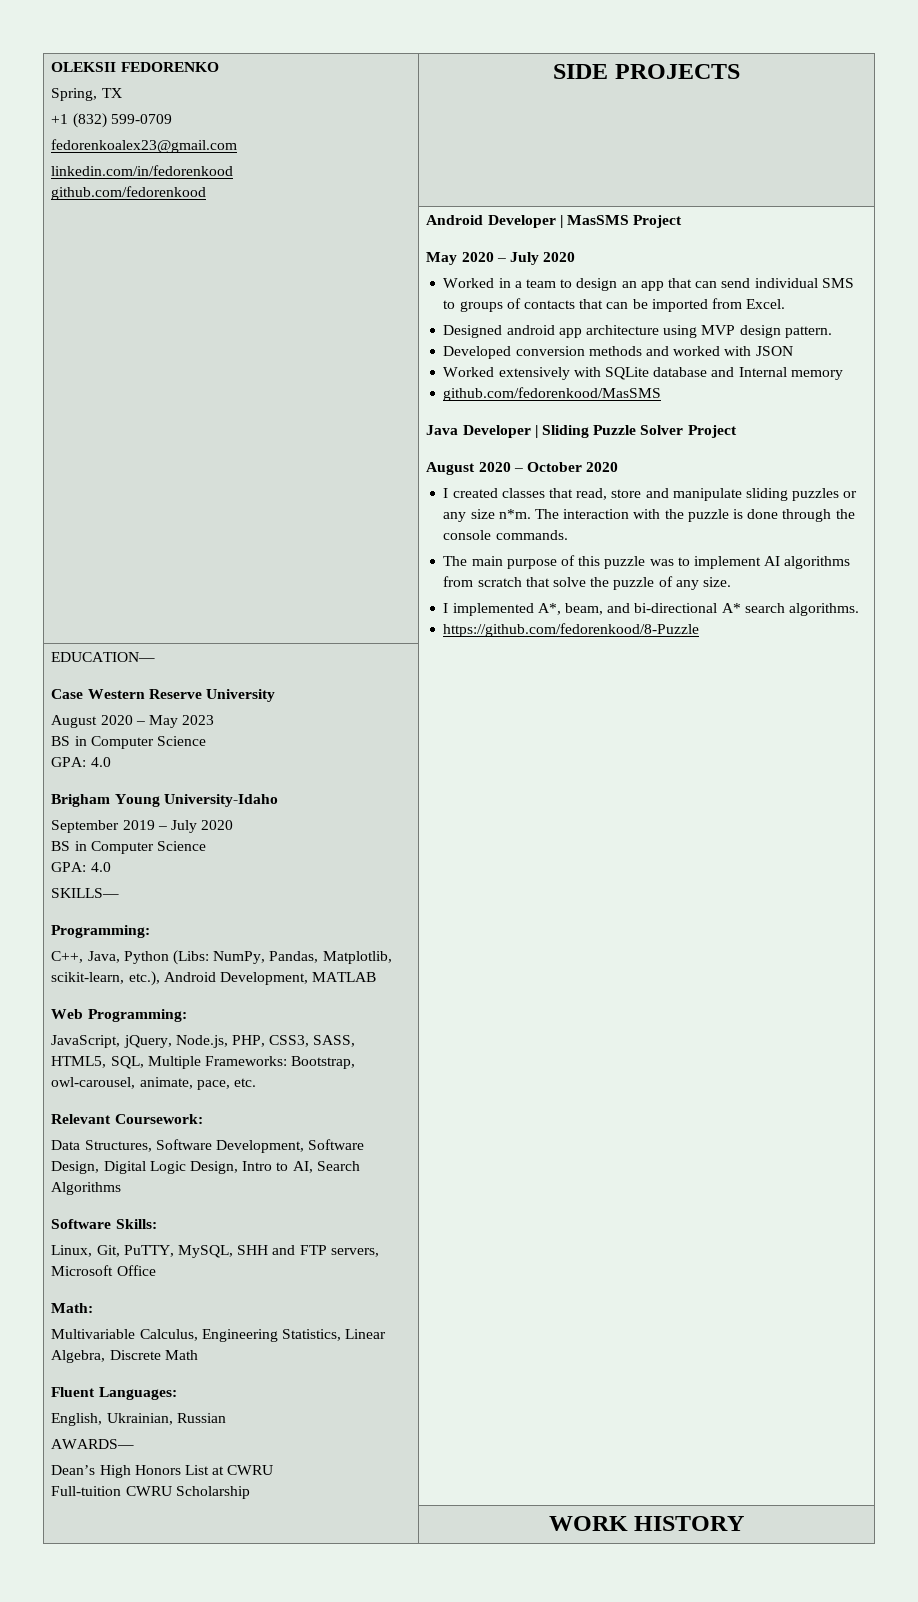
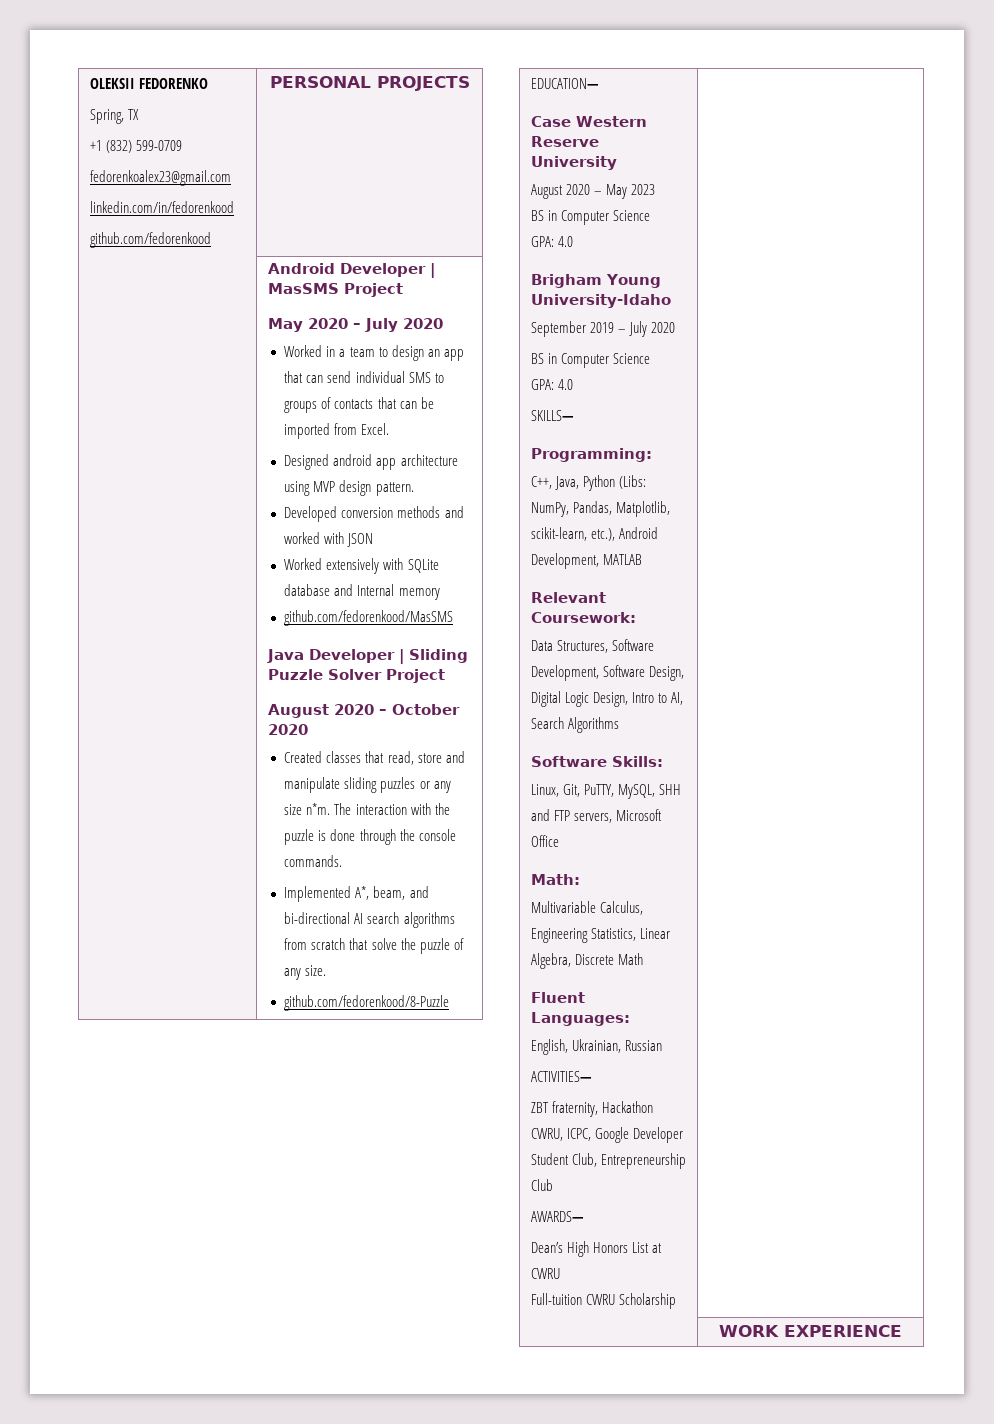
  OLEKSII FEDORENKO
  Spring, TX
  +1 (832) 599-0709
  fedorenkoalex23@gmail.com
  linkedin.com/in/fedorenkood
- github.com/fedorenkood | SIDE PROJECTS
+ github.com/fedorenkood | PERSONAL PROJECTS
- I created classes that read, store and manipulate sliding puzzles or any size n*m.
+ Created classes that read, store and manipulate sliding puzzles or any size n*m.
- The main purpose of this puzzle was to implement AI algorithms from scratch that solve the puzzle of any size.
+ Implemented A*, beam, and bi-directional AI search algorithms from scratch that solve the puzzle of any size.
- I implemented A*, beam, and bi-directional A* search algorithms.
- https://github.com/fedorenkood/8-Puzzle
+ github.com/fedorenkood/8-Puzzle
- Web Programming:
- JavaScript, jQuery, Node.js, PHP, CSS3, SASS, HTML5, SQL, Multiple Frameworks: Bootstrap, owl-carousel, animate, pace, etc.
+ ACTIVITIES—
+ ZBT fraternity, Hackathon CWRU, ICPC, Google Developer Student Club, Entrepreneurship Club
- | WORK HISTORY
+ | WORK EXPERIENCE

